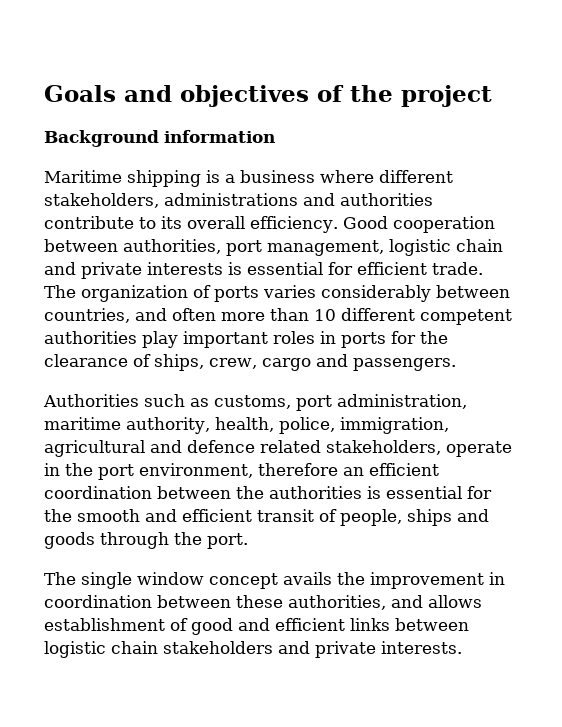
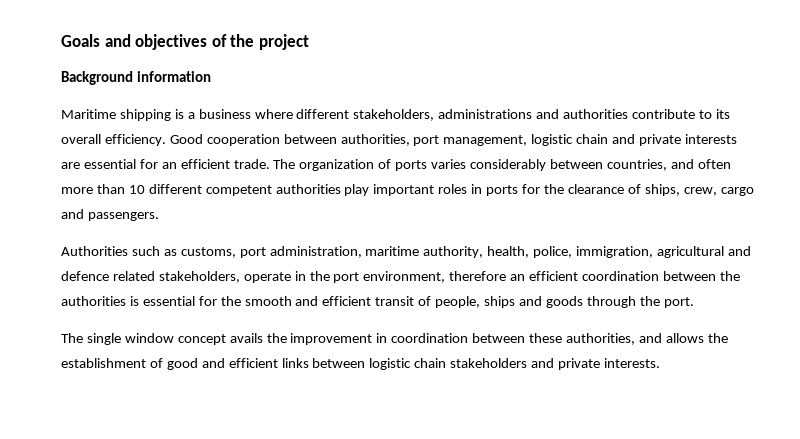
- Good cooperation between authorities, port management, logistic chain and private interests is essential for efficient trade.
+ Good cooperation between authorities, port management, logistic chain and private interests are essential for an efficient trade.
- The single window concept avails the improvement in coordination between these authorities, and allows establishment of good and efficient links between logistic chain stakeholders and private interests.
+ The single window concept avails the improvement in coordination between these authorities, and allows the establishment of good and efficient links between logistic chain stakeholders and private interests.

